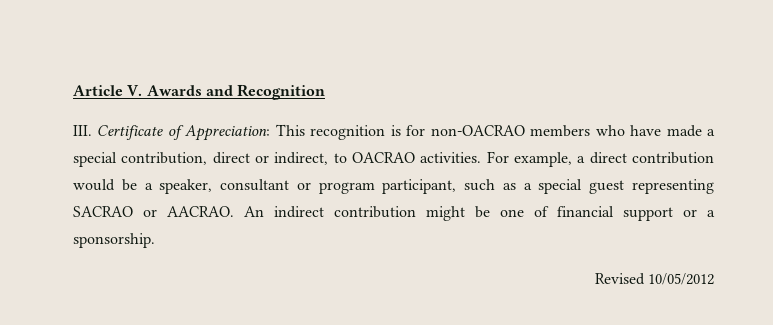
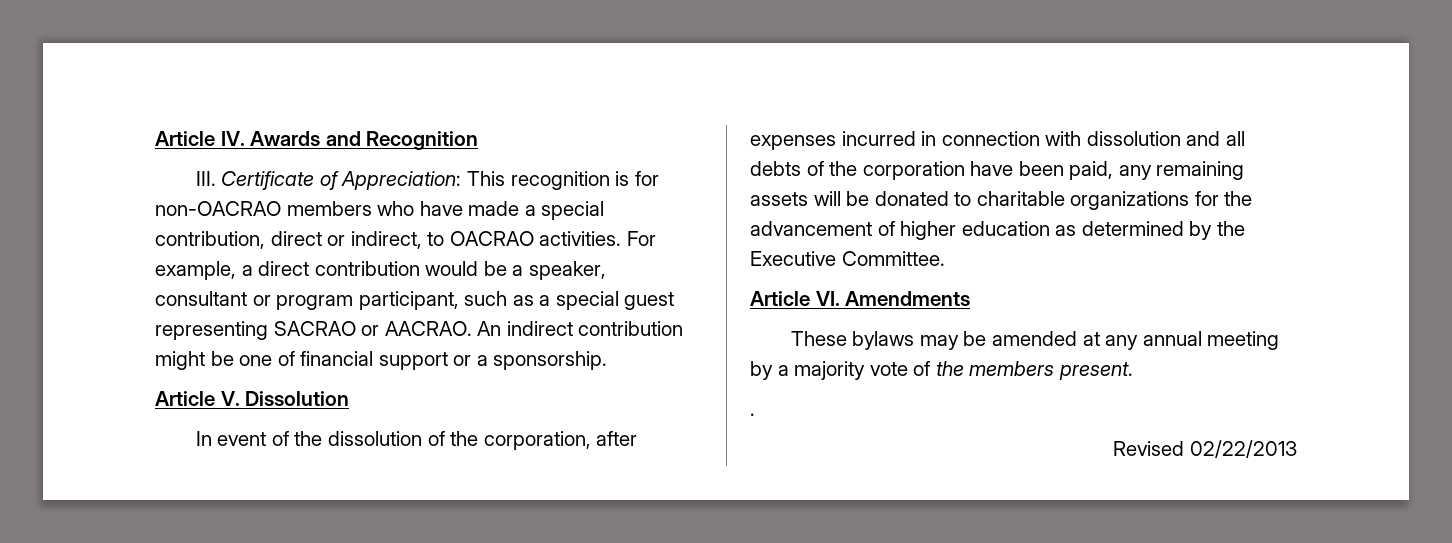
- Article V. Awards and Recognition
+ Article IV. Awards and Recognition
+ Article V. Dissolution
+ In event of the dissolution of the corporation, after expenses incurred in connection with dissolution and all debts of the corporation have been paid, any remaining assets will be donated to charitable organizations for the advancement of higher education as determined by the Executive Committee.
+ Article VI. Amendments
+ These bylaws may be amended at any annual meeting by a majority vote of the members present.
+ .
- Revised 10/05/2012
+ Revised 02/22/2013

